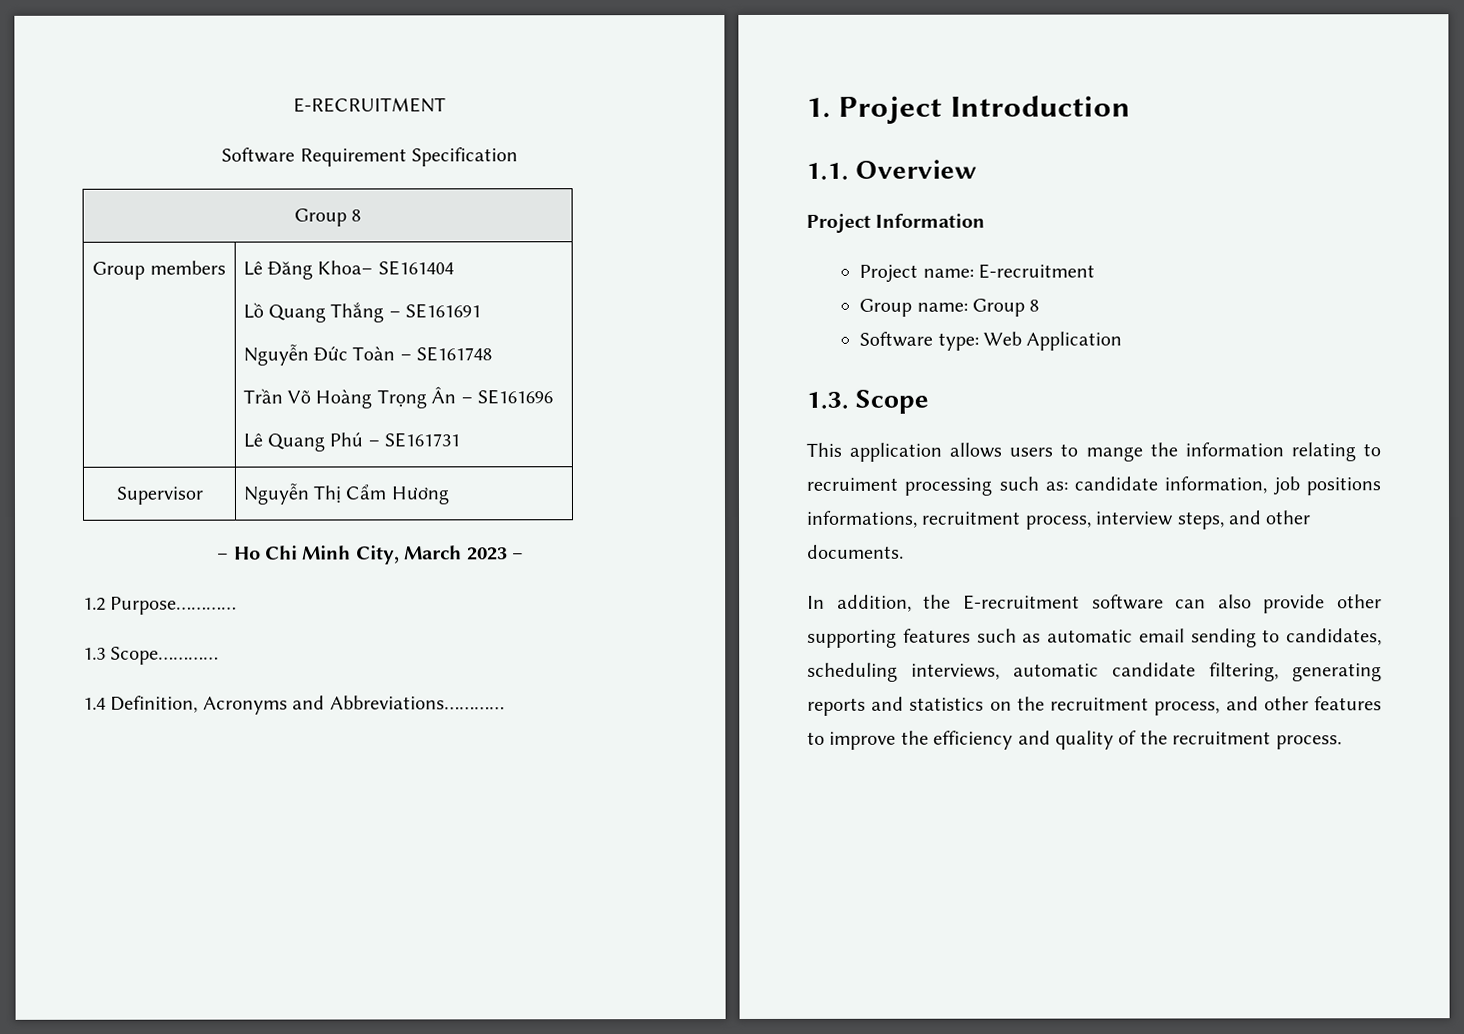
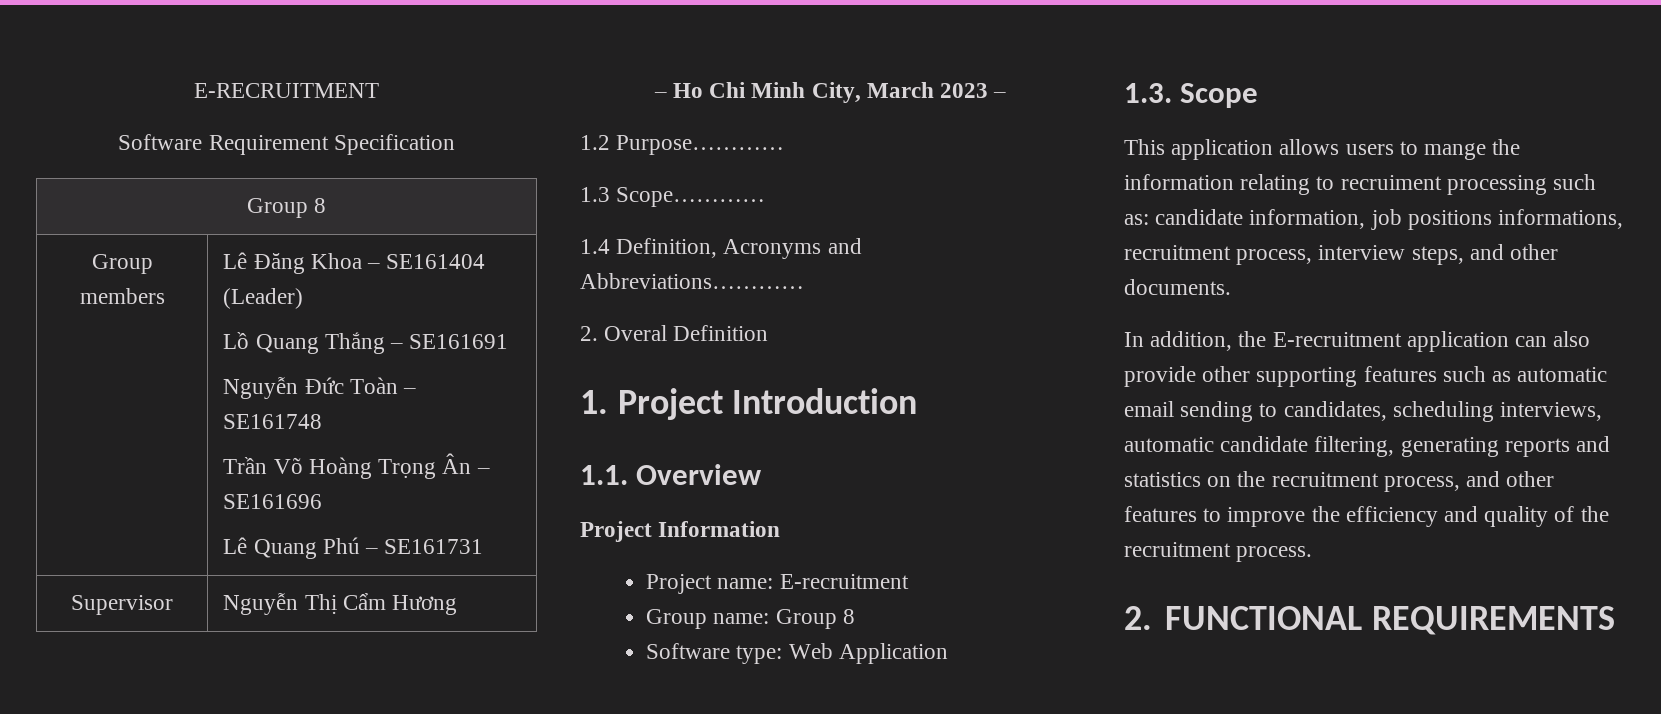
- Group members | Lê Đăng Khoa– SE161404
+ Group members | Lê Đăng Khoa – SE161404 (Leader)
+ 2. Overal Definition
- In addition, the E-recruitment software can also provide other supporting features such as automatic email sending to candidates, scheduling interviews, automatic candidate filtering, generating reports and statistics on the recruitment process, and other features to improve the efficiency and quality of the recruitment process.
+ In addition, the E-recruitment application can also provide other supporting features such as automatic email sending to candidates, scheduling interviews, automatic candidate filtering, generating reports and statistics on the recruitment process, and other features to improve the efficiency and quality of the recruitment process.
+ 2. FUNCTIONAL REQUIREMENTS

